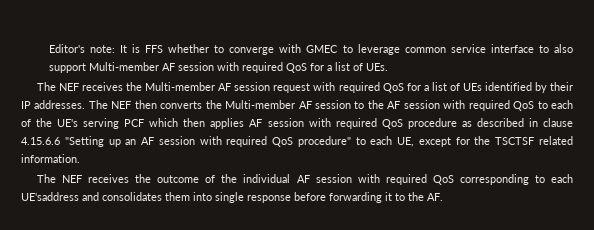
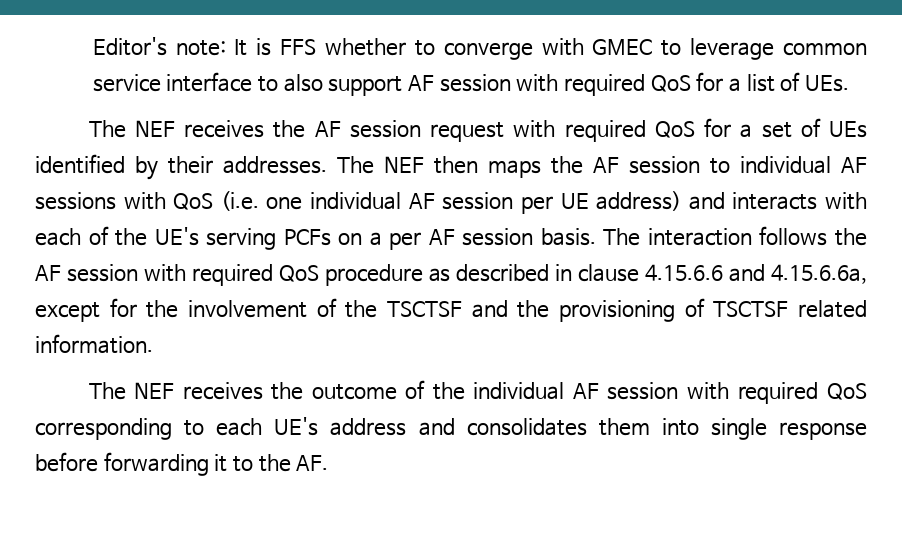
- Editor's note: It is FFS whether to converge with GMEC to leverage common service interface to also support Multi-member AF session with required QoS for a list of UEs.
+ Editor's note: It is FFS whether to converge with GMEC to leverage common service interface to also support AF session with required QoS for a list of UEs.
- The NEF receives the Multi-member AF session request with required QoS for a list of UEs identified by their IP addresses.
+ The NEF receives the AF session request with required QoS for a set of UEs identified by their addresses.
- The NEF then converts the Multi-member AF session to the AF session with required QoS to each of the UE's serving PCF which then applies AF session with required QoS procedure as described in clause 4.15.6.6 "Setting up an AF session with required QoS procedure" to each UE, except for the TSCTSF related information.
+ The NEF then maps the AF session to individual AF sessions with QoS (i.e. one individual AF session per UE address) and interacts with each of the UE's serving PCFs on a per AF session basis. The interaction follows the AF session with required QoS procedure as described in clause 4.15.6.6 and 4.15.6.6a, except for the involvement of the TSCTSF and the provisioning of TSCTSF related information.
- The NEF receives the outcome of the individual AF session with required QoS corresponding to each UE'saddress and consolidates them into single response before forwarding it to the AF.
+ The NEF receives the outcome of the individual AF session with required QoS corresponding to each UE's address and consolidates them into single response before forwarding it to the AF.

